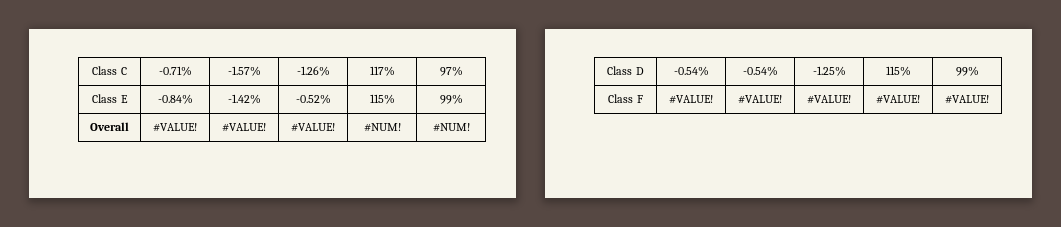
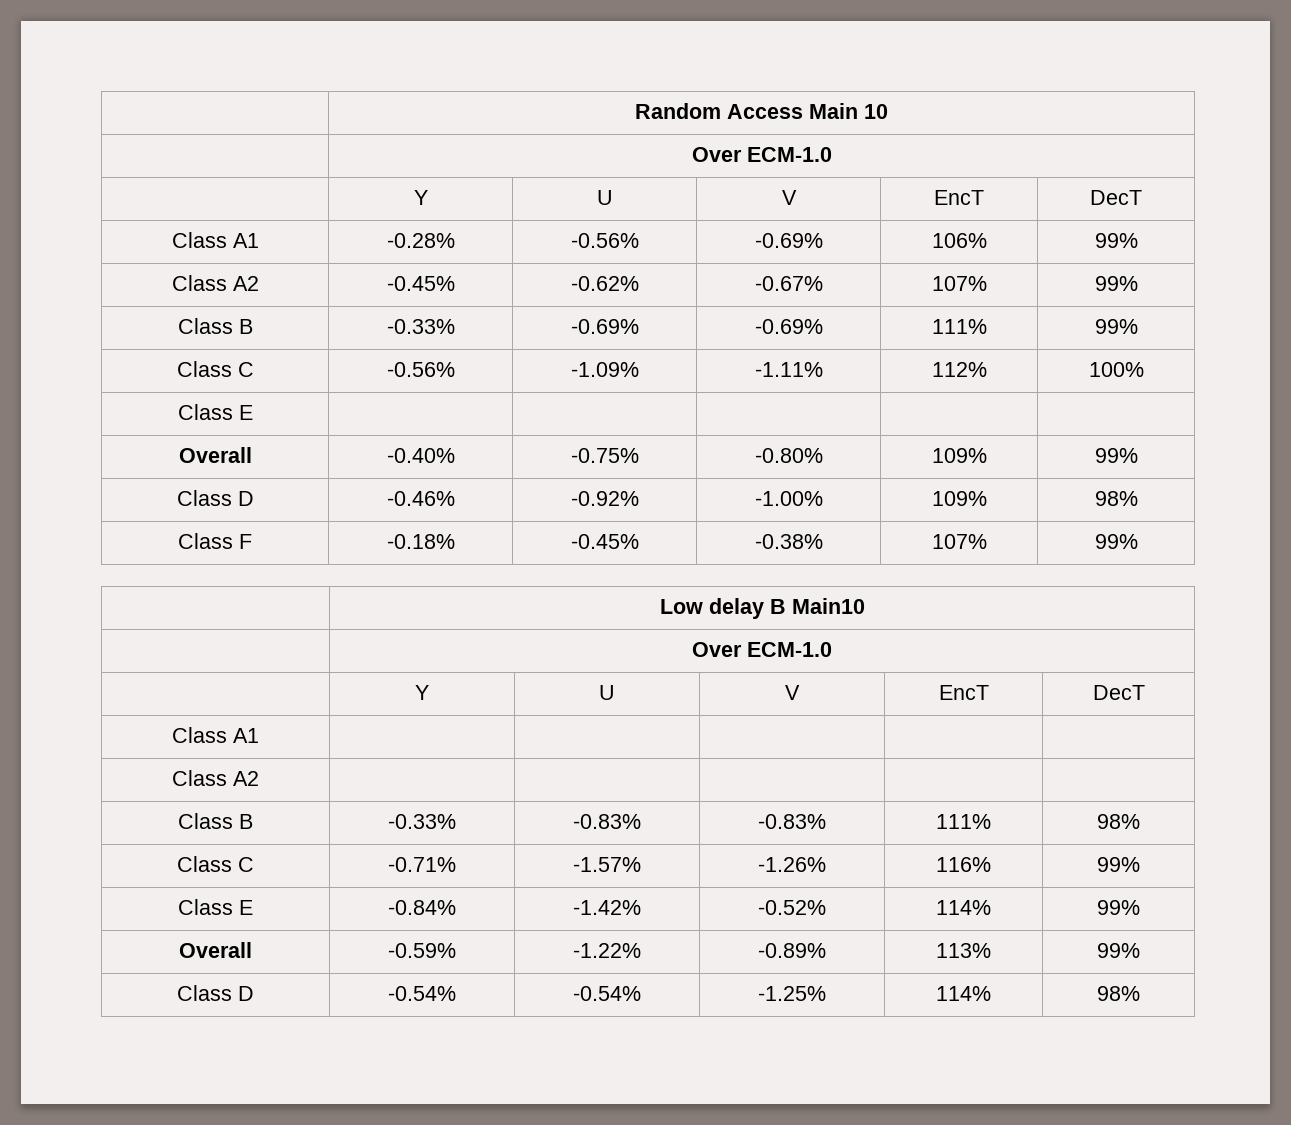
+ | Random Access Main 10
+ | Over ECM-1.0
+ | Y | U | V | EncT | DecT
+ Class A1 | -0.28% | -0.56% | -0.69% | 106% | 99%
+ Class A2 | -0.45% | -0.62% | -0.67% | 107% | 99%
+ Class B | -0.33% | -0.69% | -0.69% | 111% | 99%
+ Class C | -0.56% | -1.09% | -1.11% | 112% | 100%
+ Class E | | | | |
+ Overall | -0.40% | -0.75% | -0.80% | 109% | 99%
+ Class D | -0.46% | -0.92% | -1.00% | 109% | 98%
+ Class F | -0.18% | -0.45% | -0.38% | 107% | 99%
+ | Low delay B Main10
+ | Over ECM-1.0
+ | Y | U | V | EncT | DecT
+ Class A1 | | | | |
+ Class A2 | | | | |
+ Class B | -0.33% | -0.83% | -0.83% | 111% | 98%
- Class C | -0.71% | -1.57% | -1.26% | 117% | 97%
+ Class C | -0.71% | -1.57% | -1.26% | 116% | 99%
- Class E | -0.84% | -1.42% | -0.52% | 115% | 99%
+ Class E | -0.84% | -1.42% | -0.52% | 114% | 99%
- Overall | #VALUE! | #VALUE! | #VALUE! | #NUM! | #NUM!
+ Overall | -0.59% | -1.22% | -0.89% | 113% | 99%
- Class D | -0.54% | -0.54% | -1.25% | 115% | 99%
- Class F | #VALUE! | #VALUE! | #VALUE! | #VALUE! | #VALUE!
+ Class D | -0.54% | -0.54% | -1.25% | 114% | 98%

